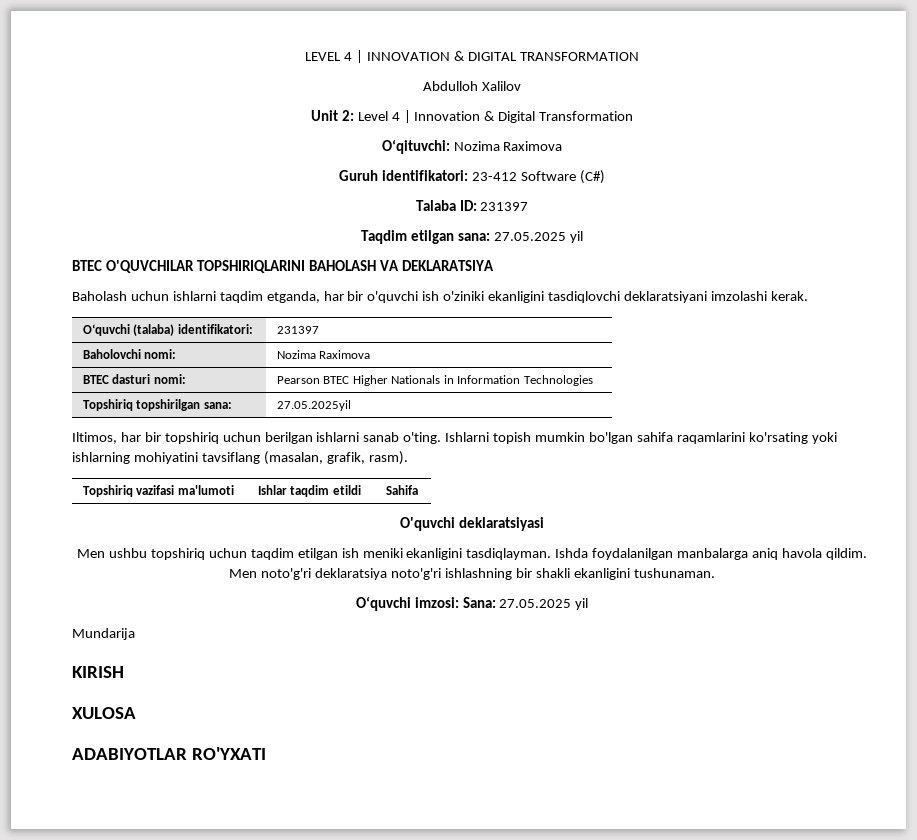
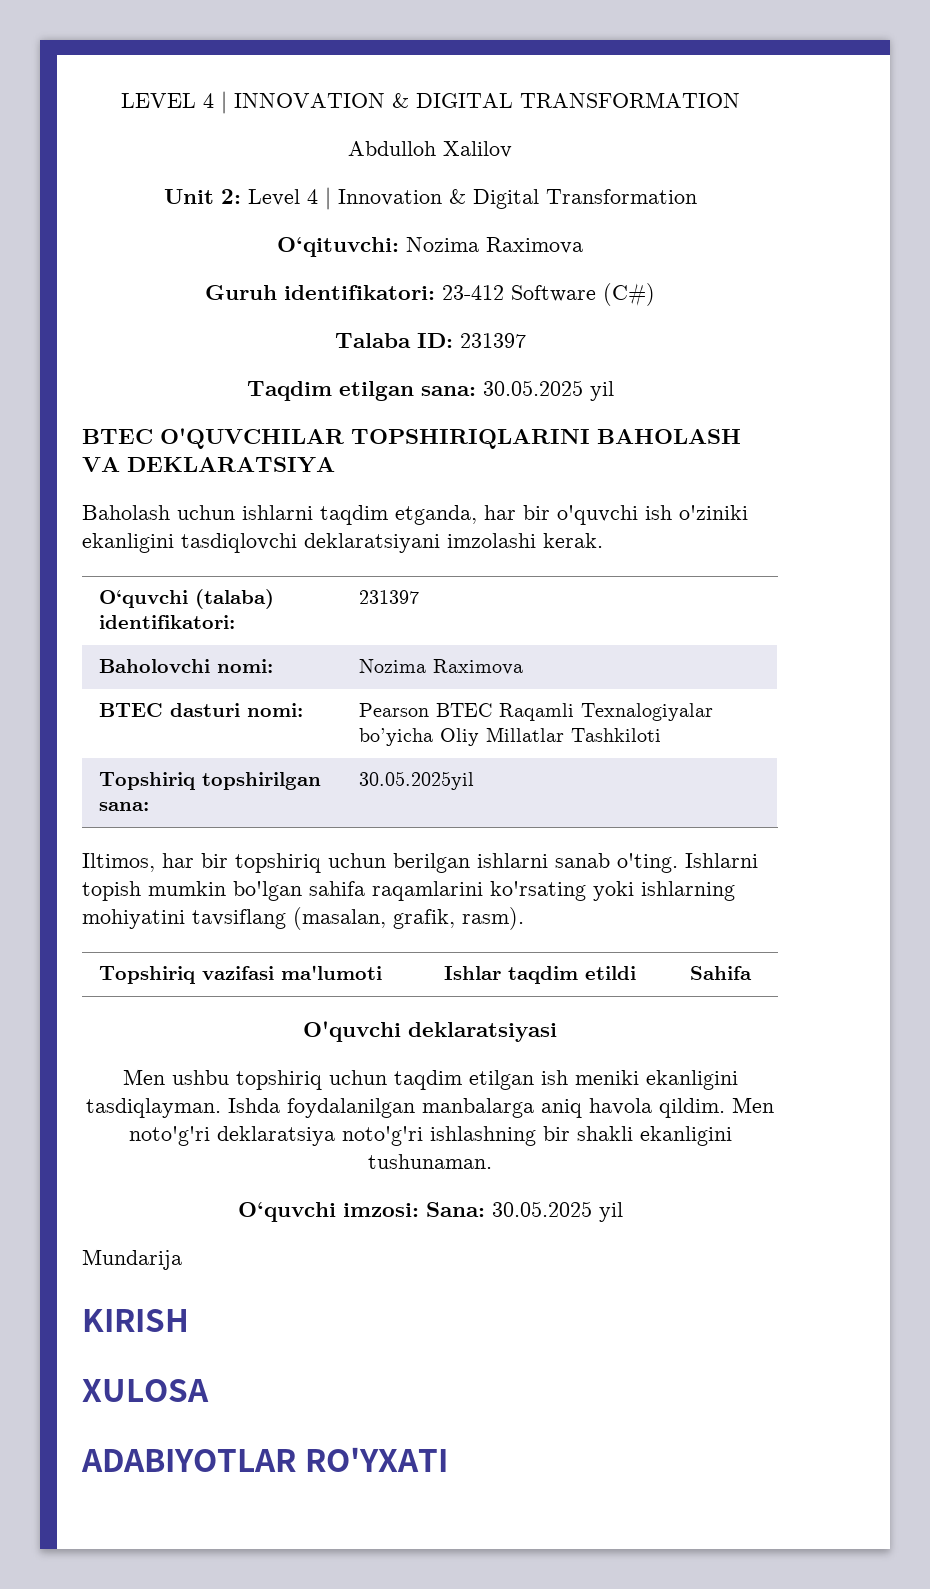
- Taqdim etilgan sana: 27.05.2025 yil
+ Taqdim etilgan sana: 30.05.2025 yil
- BTEC dasturi nomi: | Pearson BTEC Higher Nationals in Information Technologies
+ BTEC dasturi nomi: | Pearson BTEC Raqamli Texnalogiyalar bo’yicha Oliy Millatlar Tashkiloti
- Topshiriq topshirilgan sana: | 27.05.2025yil
+ Topshiriq topshirilgan sana: | 30.05.2025yil
- O‘quvchi imzosi: Sana: 27.05.2025 yil
+ O‘quvchi imzosi: Sana: 30.05.2025 yil

